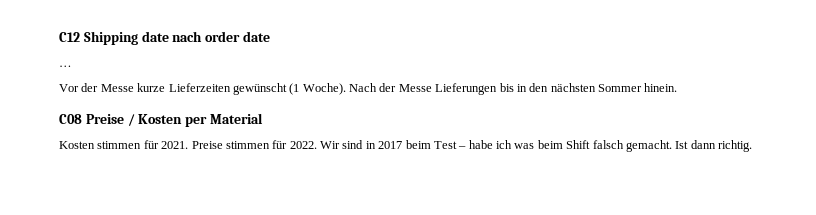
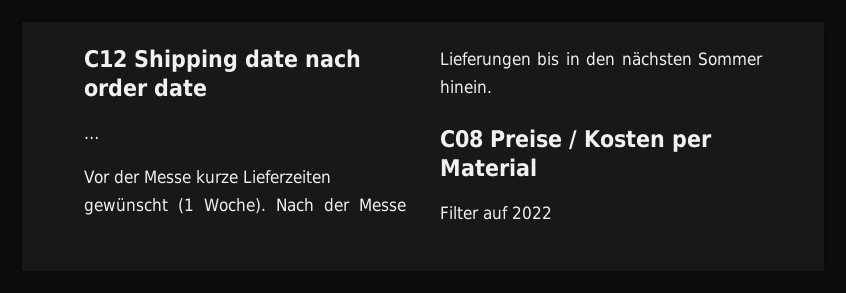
- Kosten stimmen für 2021. Preise stimmen für 2022. Wir sind in 2017 beim Test – habe ich was beim Shift falsch gemacht. Ist dann richtig.
+ Filter auf 2022

